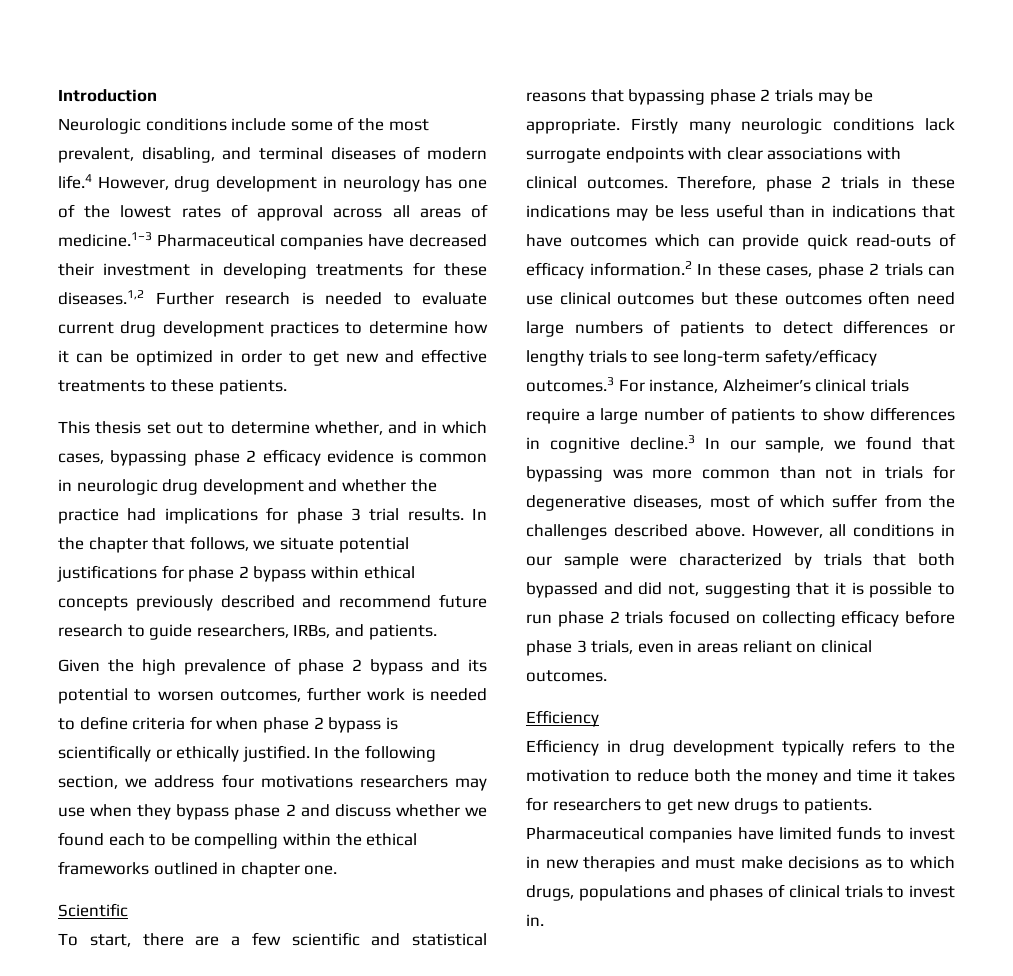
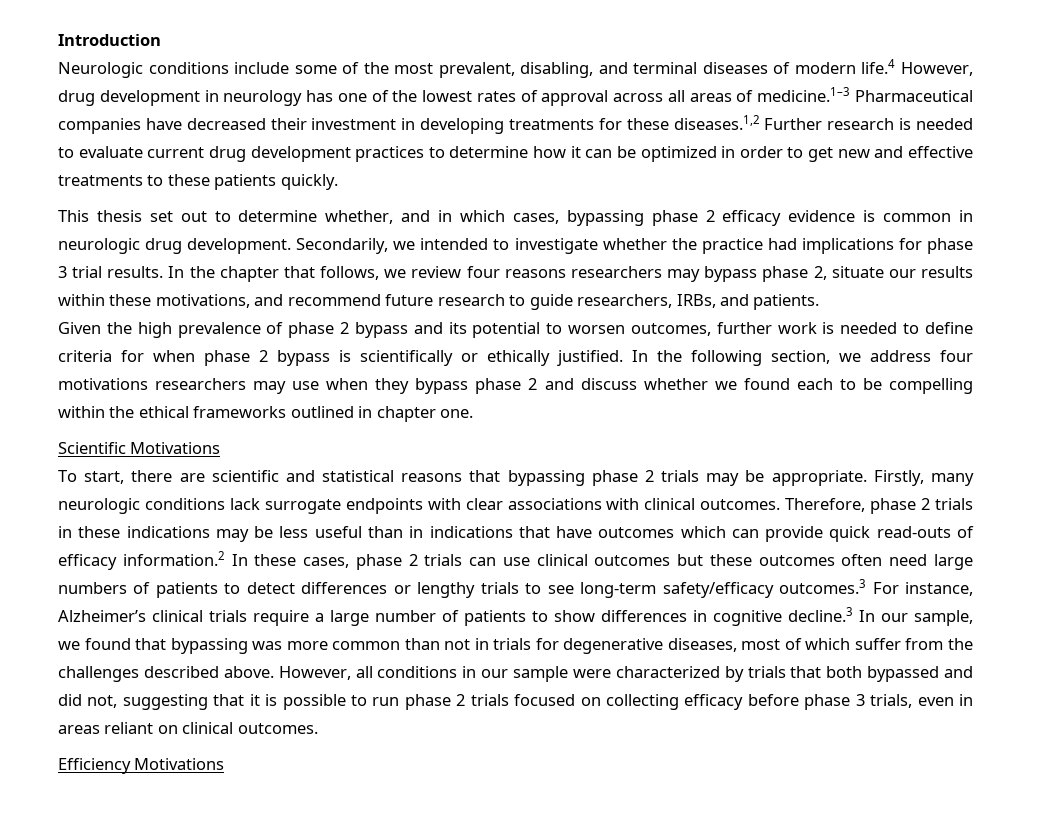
- Neurologic conditions include some of the most prevalent, disabling, and terminal diseases of modern life.4 However, drug development in neurology has one of the lowest rates of approval across all areas of medicine.1–3 Pharmaceutical companies have decreased their investment in developing treatments for these diseases.1,2 Further research is needed to evaluate current drug development practices to determine how it can be optimized in order to get new and effective treatments to these patients.
+ Neurologic conditions include some of the most prevalent, disabling, and terminal diseases of modern life.4 However, drug development in neurology has one of the lowest rates of approval across all areas of medicine.1–3 Pharmaceutical companies have decreased their investment in developing treatments for these diseases.1,2 Further research is needed to evaluate current drug development practices to determine how it can be optimized in order to get new and effective treatments to these patients quickly.
- This thesis set out to determine whether, and in which cases, bypassing phase 2 efficacy evidence is common in neurologic drug development and whether the practice had implications for phase 3 trial results.
+ This thesis set out to determine whether, and in which cases, bypassing phase 2 efficacy evidence is common in neurologic drug development. Secondarily, we intended to investigate whether the practice had implications for phase 3 trial results.
- In the chapter that follows, we situate potential justifications for phase 2 bypass within ethical concepts previously described and recommend future research to guide researchers, IRBs, and patients.
+ In the chapter that follows, we review four reasons researchers may bypass phase 2, situate our results within these motivations, and recommend future research to guide researchers, IRBs, and patients.
- Scientific
+ Scientific Motivations
- To start, there are a few scientific and statistical reasons that bypassing phase 2 trials may be appropriate.
+ To start, there are scientific and statistical reasons that bypassing phase 2 trials may be appropriate.
- Firstly many neurologic conditions lack surrogate endpoints with clear associations with clinical outcomes.
+ Firstly, many neurologic conditions lack surrogate endpoints with clear associations with clinical outcomes.
  However, all conditions in our sample were characterized by trials that both bypassed and did not, suggesting that it is possible to run phase 2 trials focused on collecting efficacy before phase 3 trials, even in areas reliant on clinical outcomes.
- Efficiency
- Efficiency in drug development typically refers to the motivation to reduce both the money and time it takes for researchers to get new drugs to patients. Pharmaceutical companies have limited funds to invest in new therapies and must make decisions as to which drugs, populations and phases of clinical trials to invest in.
+ Efficiency Motivations

